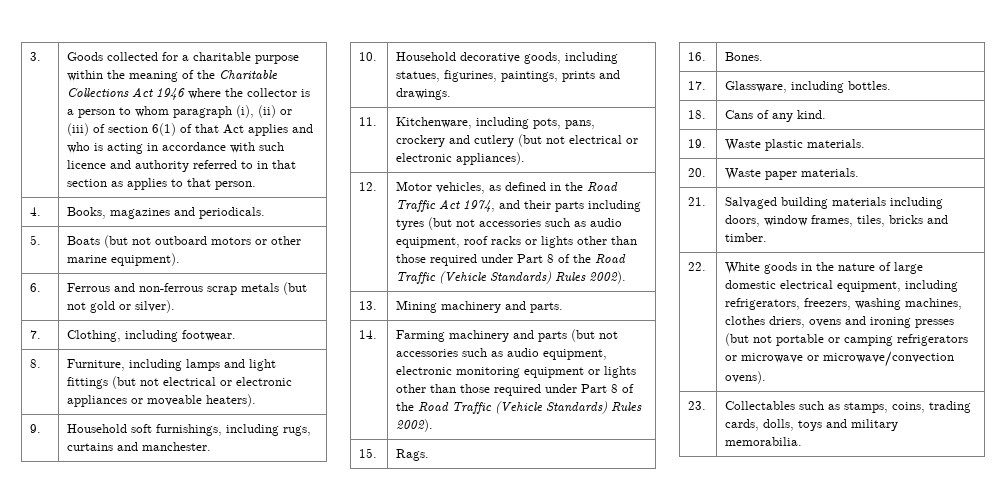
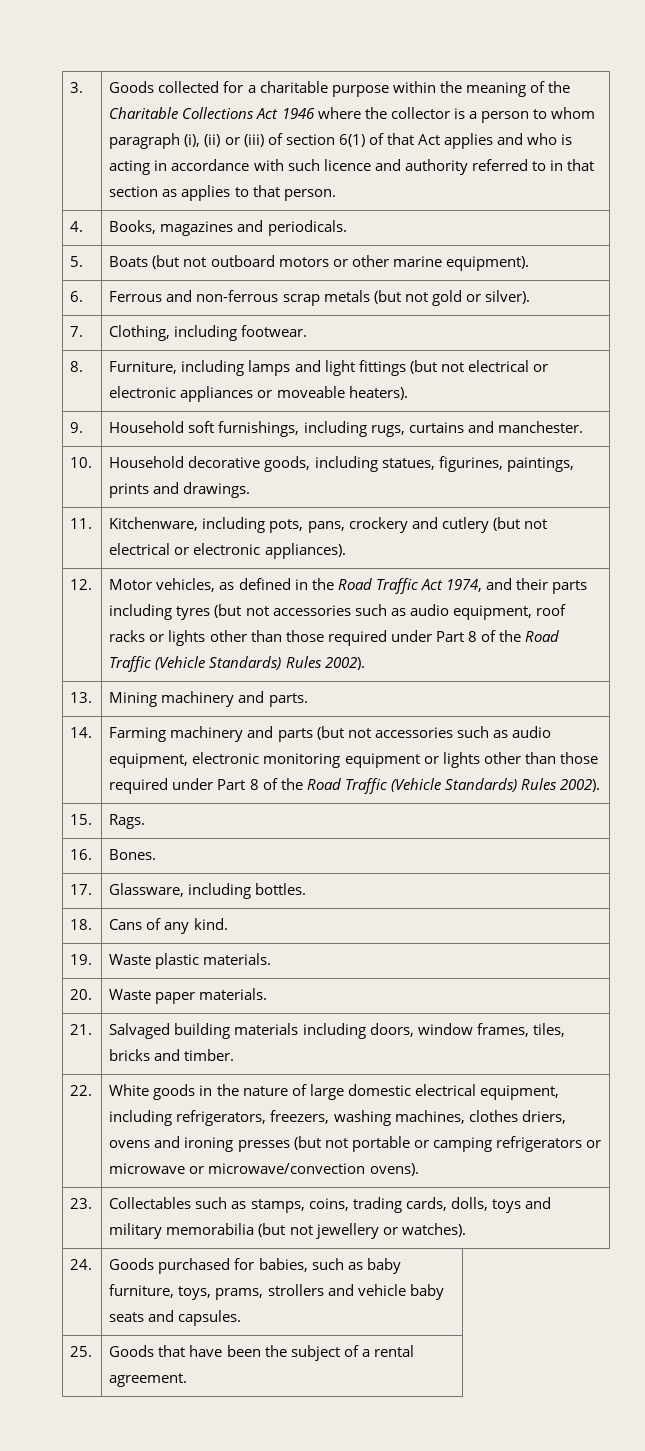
- 23. | Collectables such as stamps, coins, trading cards, dolls, toys and military memorabilia.
+ 23. | Collectables such as stamps, coins, trading cards, dolls, toys and military memorabilia (but not jewellery or watches).
+ 24. | Goods purchased for babies, such as baby furniture, toys, prams, strollers and vehicle baby seats and capsules.
+ 25. | Goods that have been the subject of a rental agreement.

